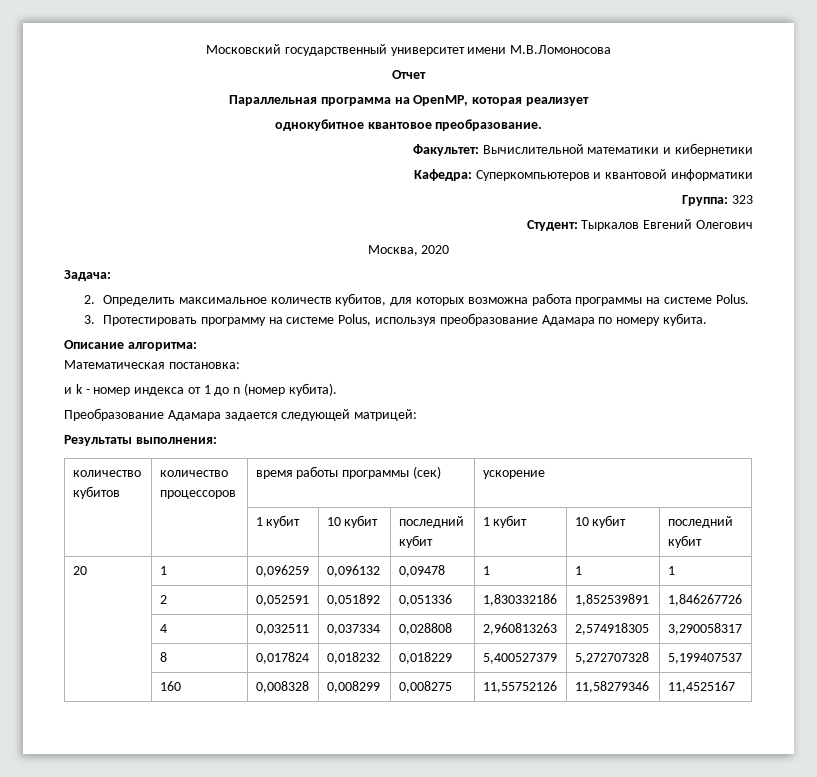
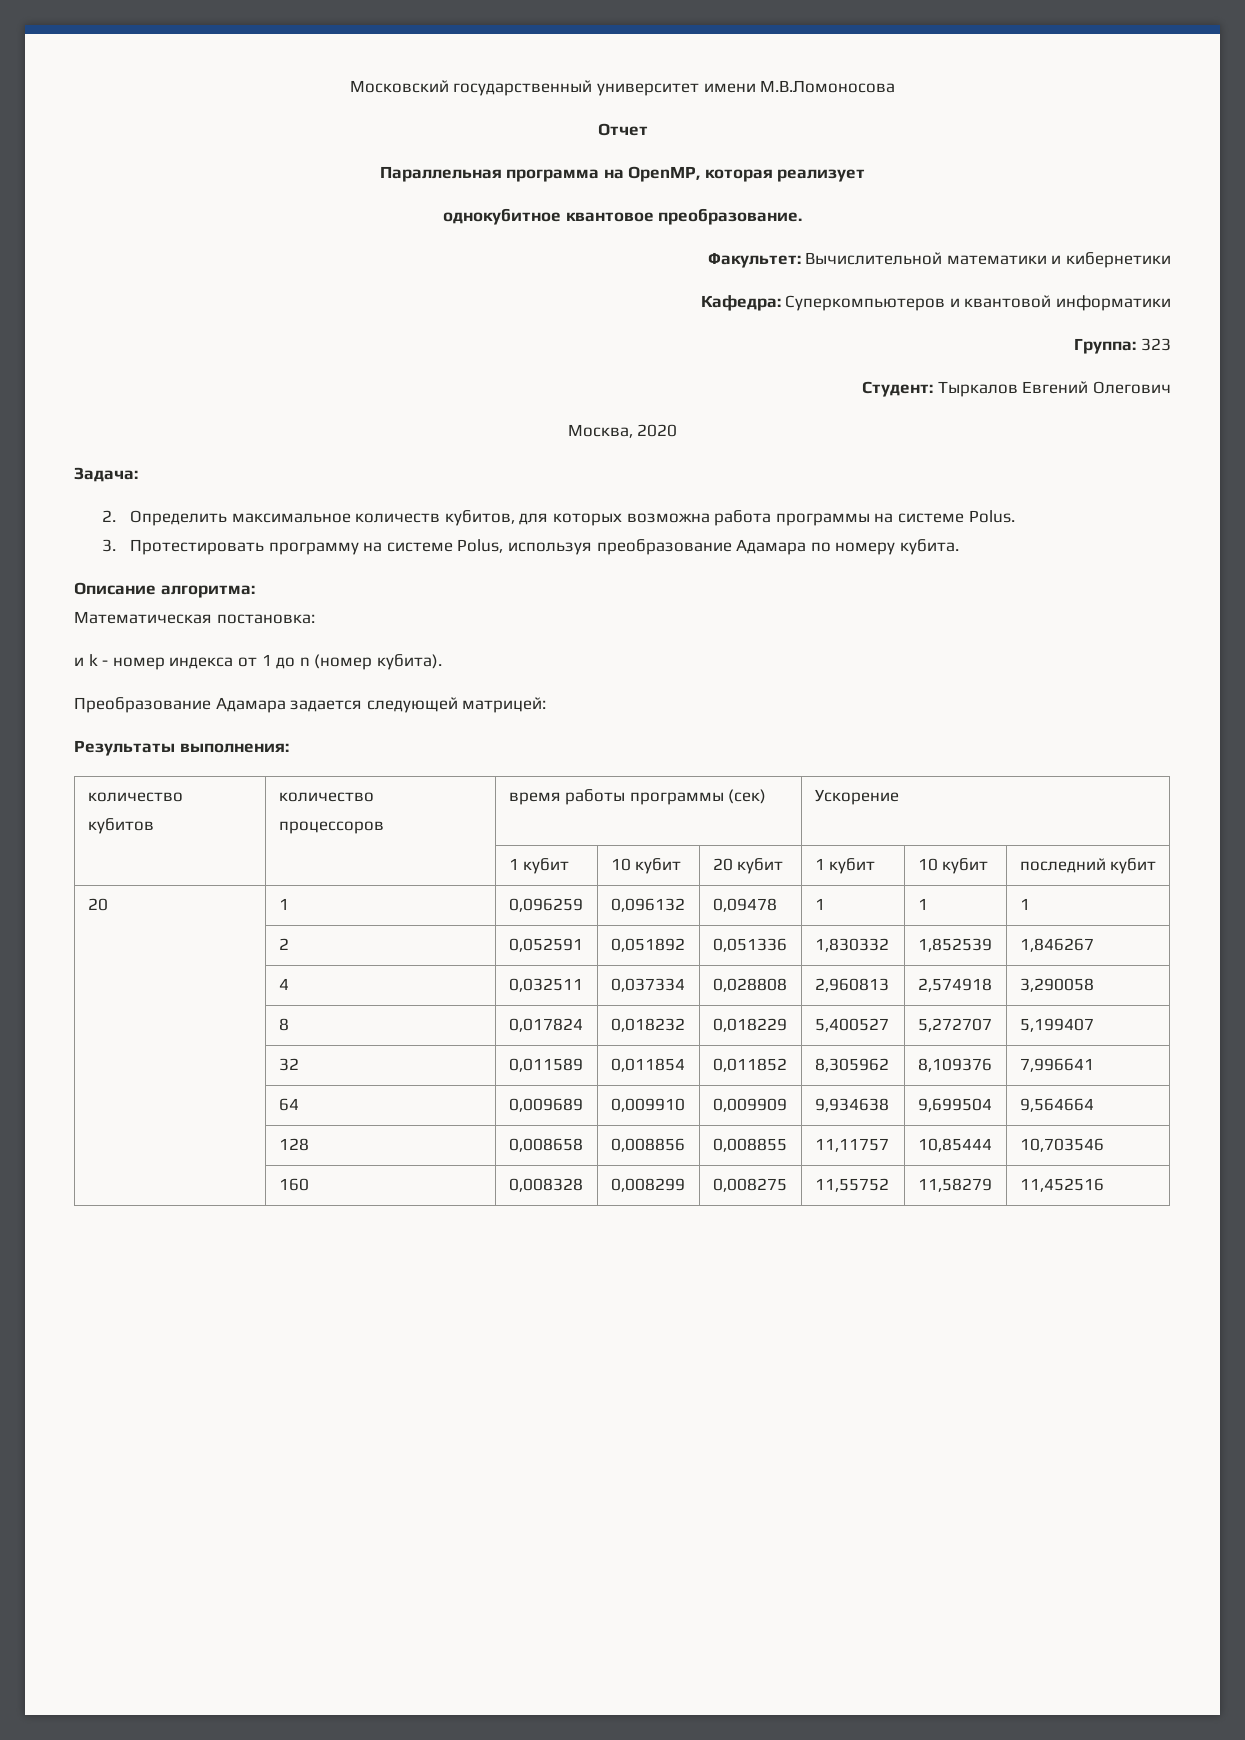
- количество кубитов | количество процессоров | время работы программы (сек) | ускорение
- | | 1 кубит | 10 кубит | последний кубит | 1 кубит | 10 кубит | последний кубит
+ количество кубитов | количество процессоров | время работы программы (сек) | Ускорение
+ | | 1 кубит | 10 кубит | 20 кубит | 1 кубит | 10 кубит | последний кубит
- | 2 | 0,052591 | 0,051892 | 0,051336 | 1,830332186 | 1,852539891 | 1,846267726
+ | 2 | 0,052591 | 0,051892 | 0,051336 | 1,830332 | 1,852539 | 1,846267
- | 4 | 0,032511 | 0,037334 | 0,028808 | 2,960813263 | 2,574918305 | 3,290058317
+ | 4 | 0,032511 | 0,037334 | 0,028808 | 2,960813 | 2,574918 | 3,290058
- | 8 | 0,017824 | 0,018232 | 0,018229 | 5,400527379 | 5,272707328 | 5,199407537
+ | 8 | 0,017824 | 0,018232 | 0,018229 | 5,400527 | 5,272707 | 5,199407
+ | 32 | 0,011589 | 0,011854 | 0,011852 | 8,305962 | 8,109376 | 7,996641
+ | 64 | 0,009689 | 0,009910 | 0,009909 | 9,934638 | 9,699504 | 9,564664
+ | 128 | 0,008658 | 0,008856 | 0,008855 | 11,11757 | 10,85444 | 10,703546
- | 160 | 0,008328 | 0,008299 | 0,008275 | 11,55752126 | 11,58279346 | 11,4525167
+ | 160 | 0,008328 | 0,008299 | 0,008275 | 11,55752 | 11,58279 | 11,452516

